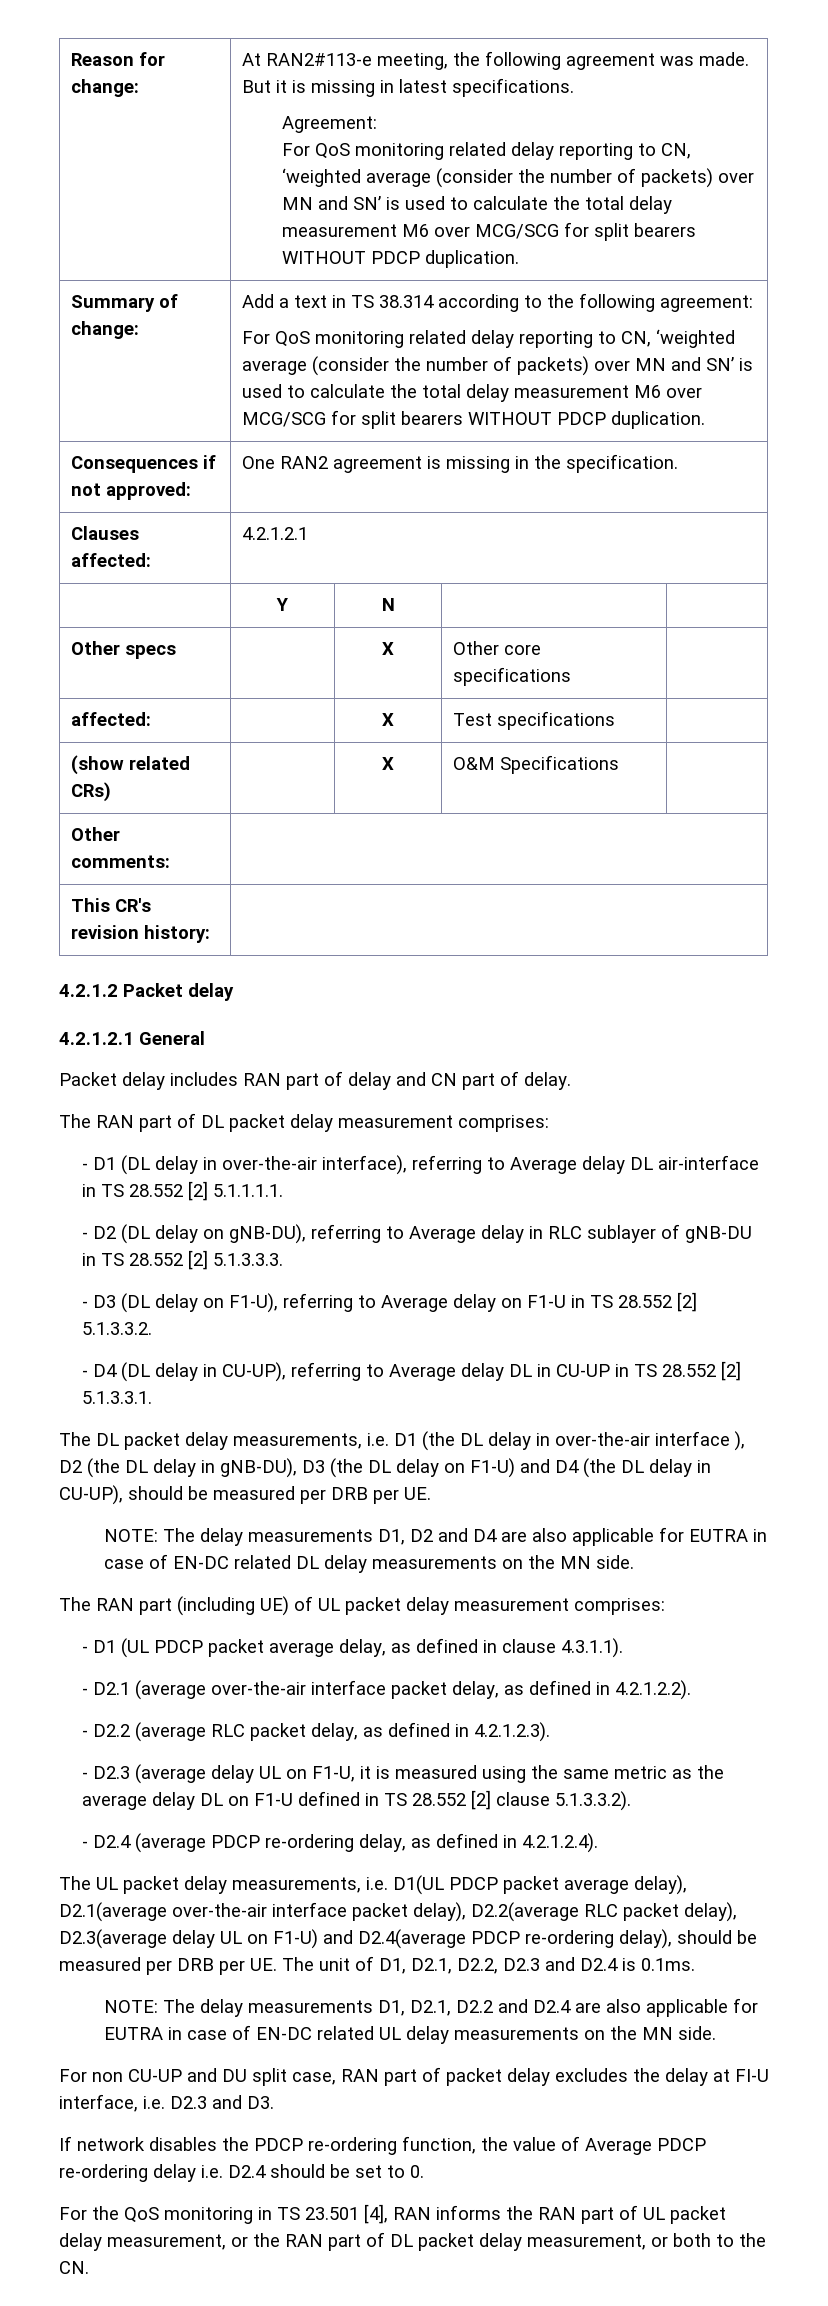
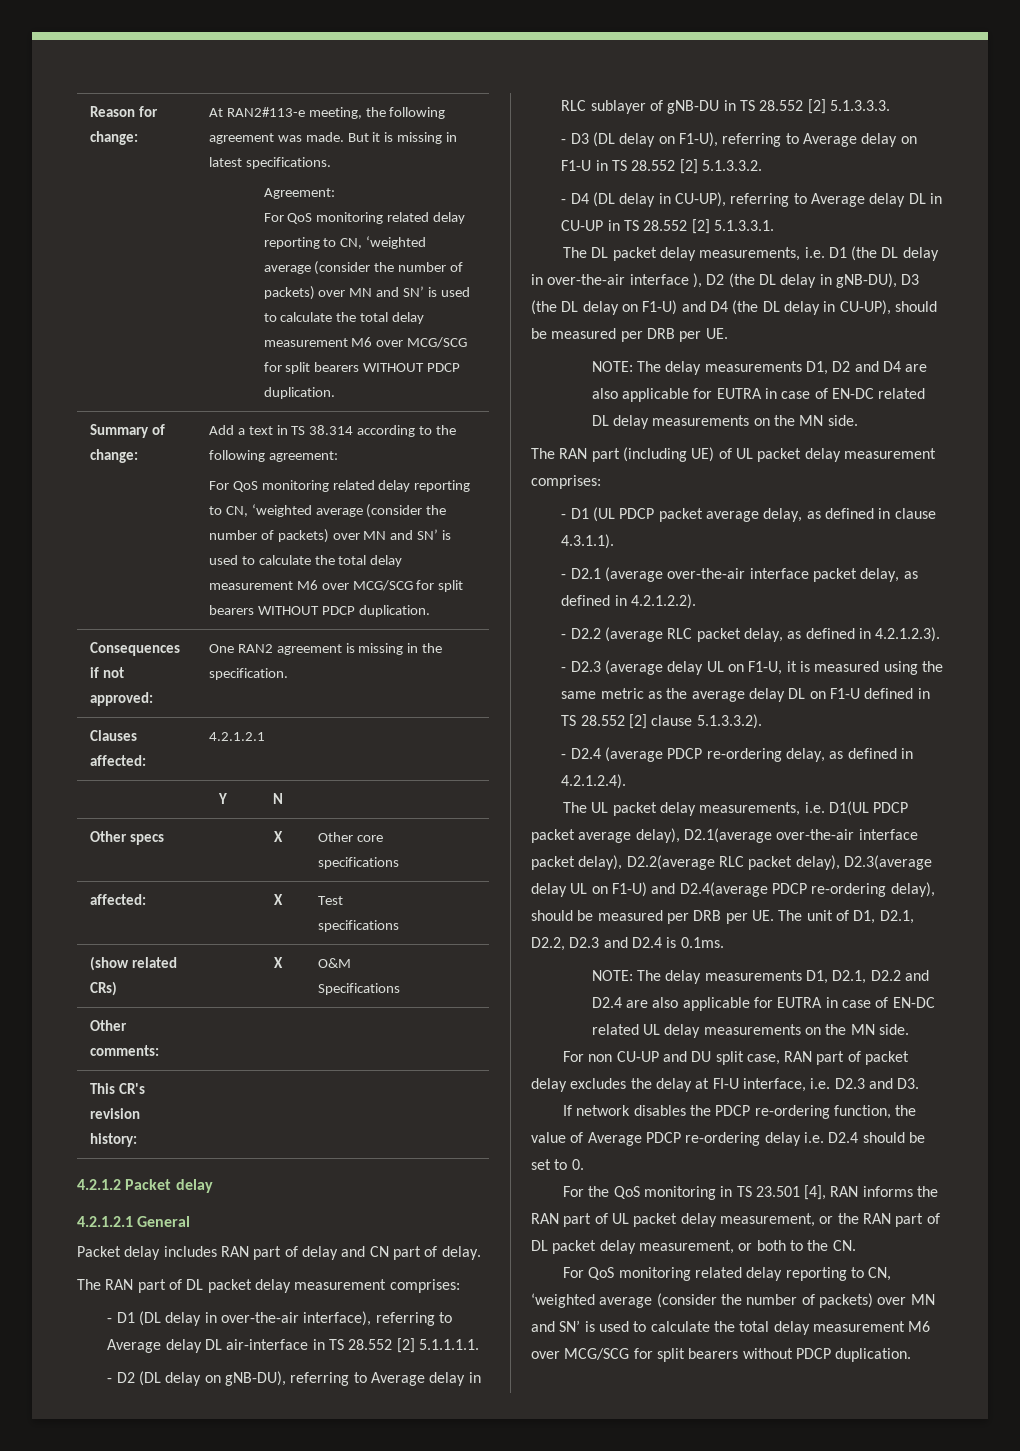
+ For QoS monitoring related delay reporting to CN, ‘weighted average (consider the number of packets) over MN and SN’ is used to calculate the total delay measurement M6 over MCG/SCG for split bearers without PDCP duplication.

